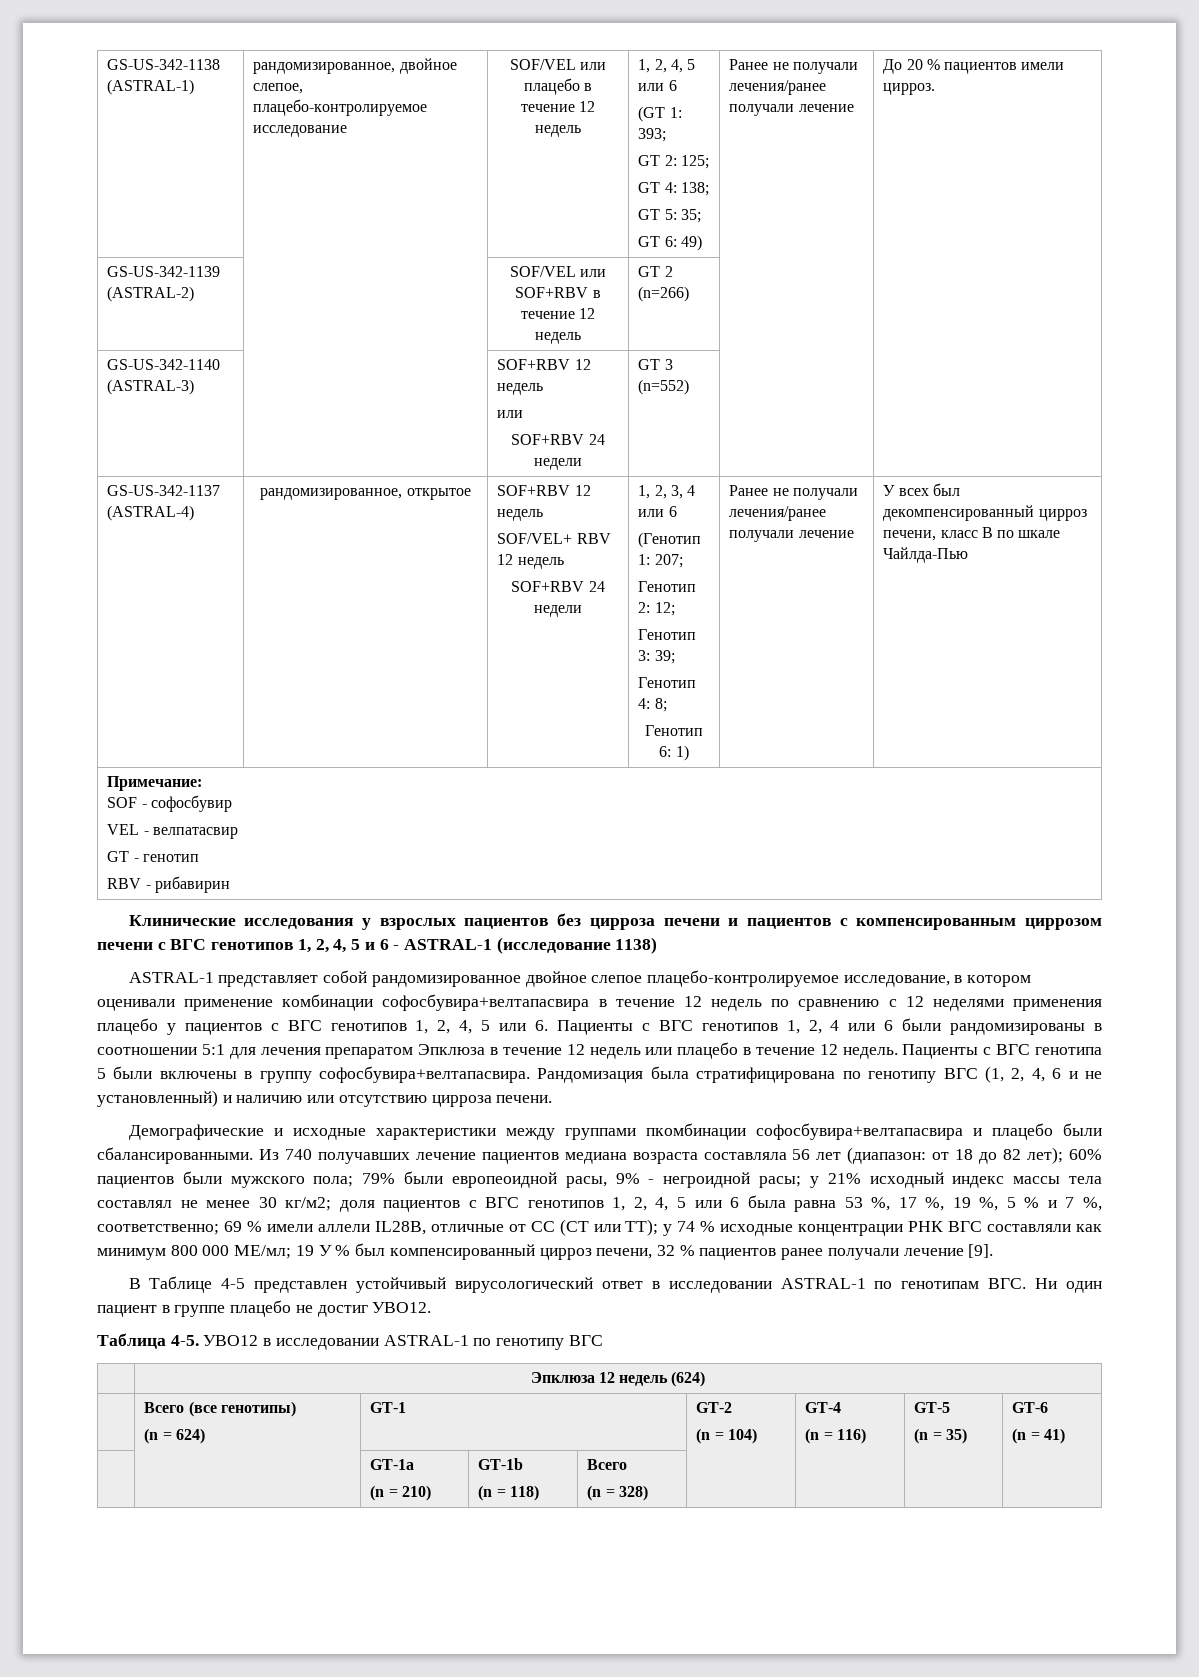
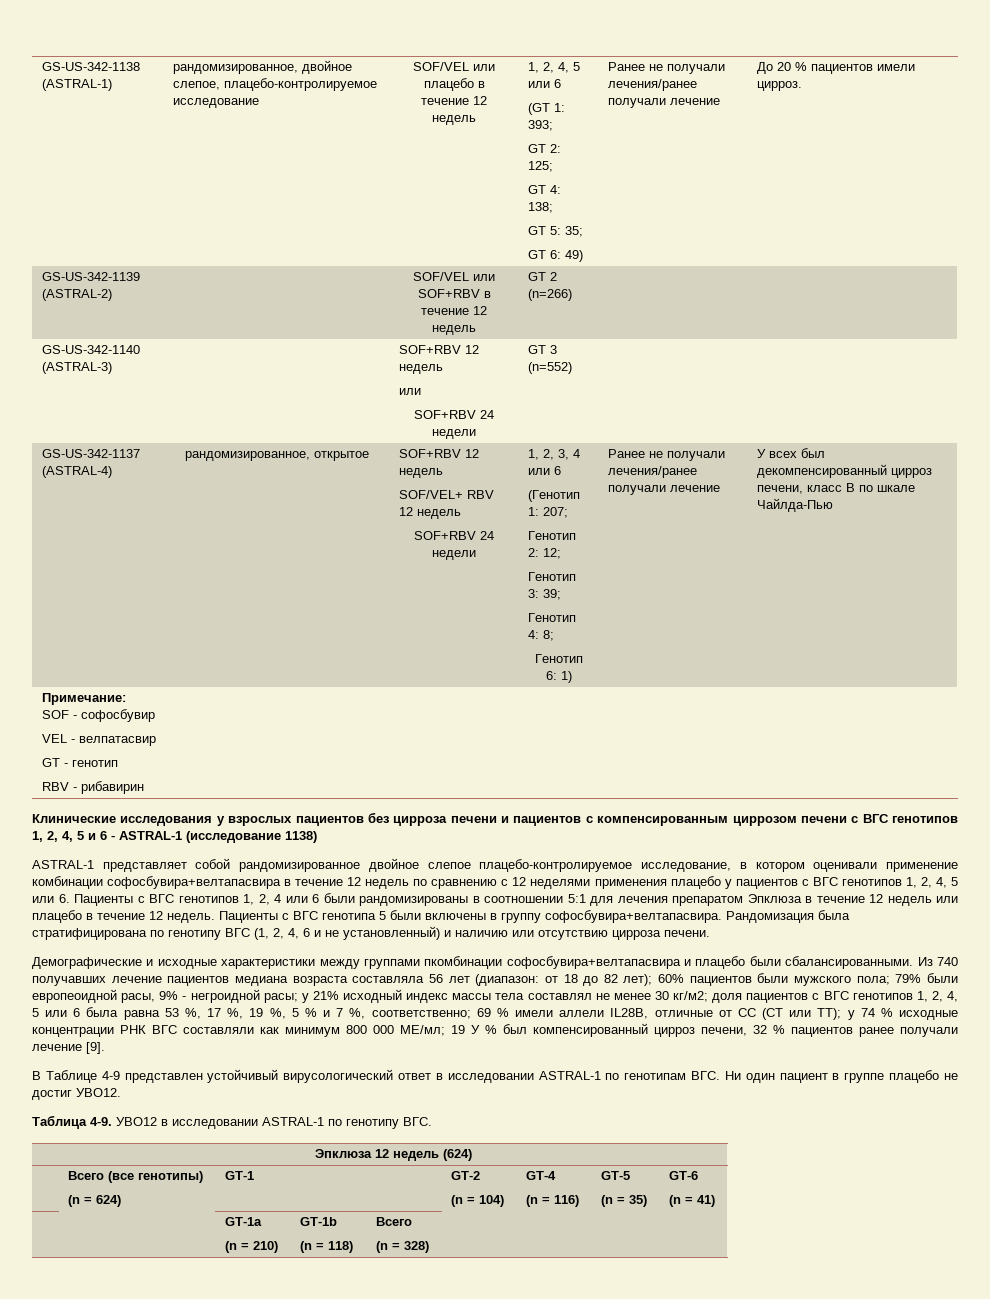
- В Таблице 4-5 представлен устойчивый вирусологический ответ в исследовании ASTRAL-1 по генотипам ВГС. Ни один пациент в группе плацебо не достиг УВО12.
+ В Таблице 4-9 представлен устойчивый вирусологический ответ в исследовании ASTRAL-1 по генотипам ВГС. Ни один пациент в группе плацебо не достиг УВО12.
- Таблица 4-5.
+ Таблица 4-9.
- УВО12 в исследовании ASTRAL-1 по генотипу ВГС
+ УВО12 в исследовании ASTRAL-1 по генотипу ВГС.

